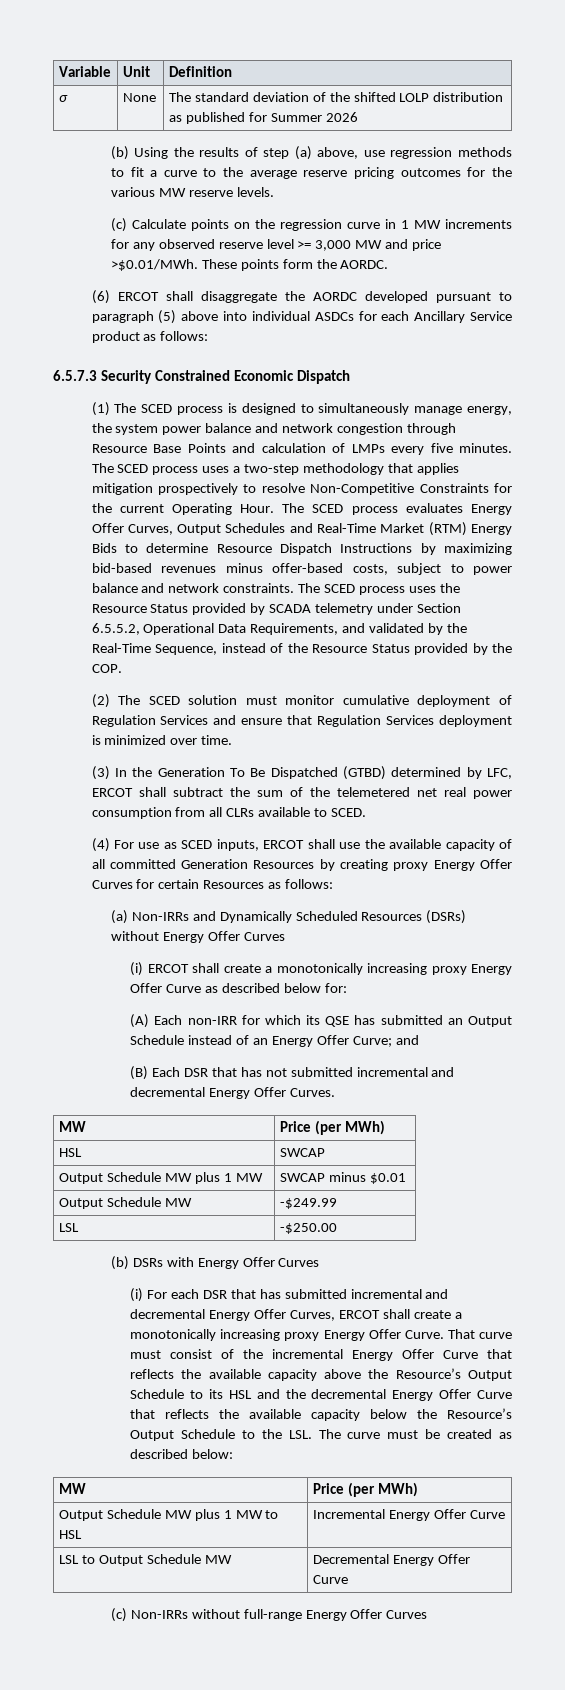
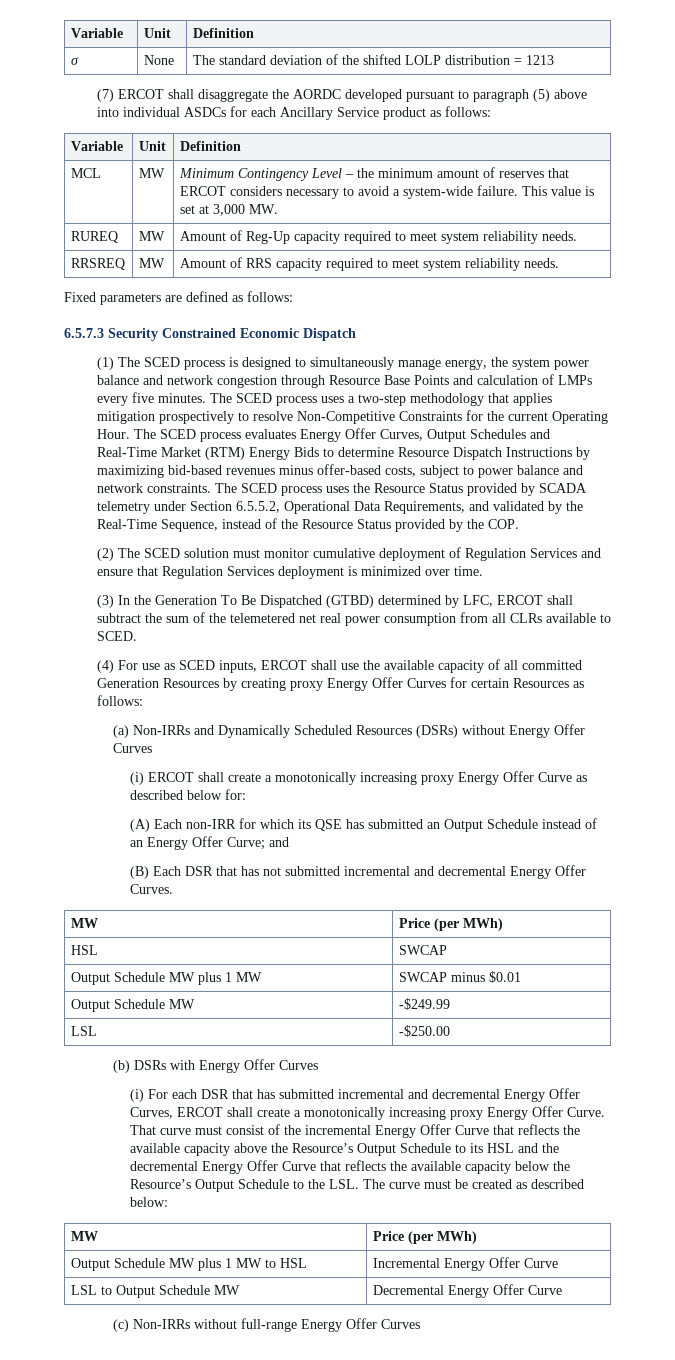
- σ | None | The standard deviation of the shifted LOLP distribution as published for Summer 2026
- (b) Using the results of step (a) above, use regression methods to fit a curve to the average reserve pricing outcomes for the various MW reserve levels.
- (c) Calculate points on the regression curve in 1 MW increments for any observed reserve level >= 3,000 MW and price >$0.01/MWh. These points form the AORDC.
- (6) ERCOT shall disaggregate the AORDC developed pursuant to paragraph (5) above into individual ASDCs for each Ancillary Service product as follows:
+ σ | None | The standard deviation of the shifted LOLP distribution = 1213
+ (7) ERCOT shall disaggregate the AORDC developed pursuant to paragraph (5) above into individual ASDCs for each Ancillary Service product as follows:
+ Variable | Unit | Definition
+ MCL | MW | Minimum Contingency Level – the minimum amount of reserves that ERCOT considers necessary to avoid a system-wide failure. This value is set at 3,000 MW.
+ RUREQ | MW | Amount of Reg-Up capacity required to meet system reliability needs.
+ RRSREQ | MW | Amount of RRS capacity required to meet system reliability needs.
+ Fixed parameters are defined as follows:

